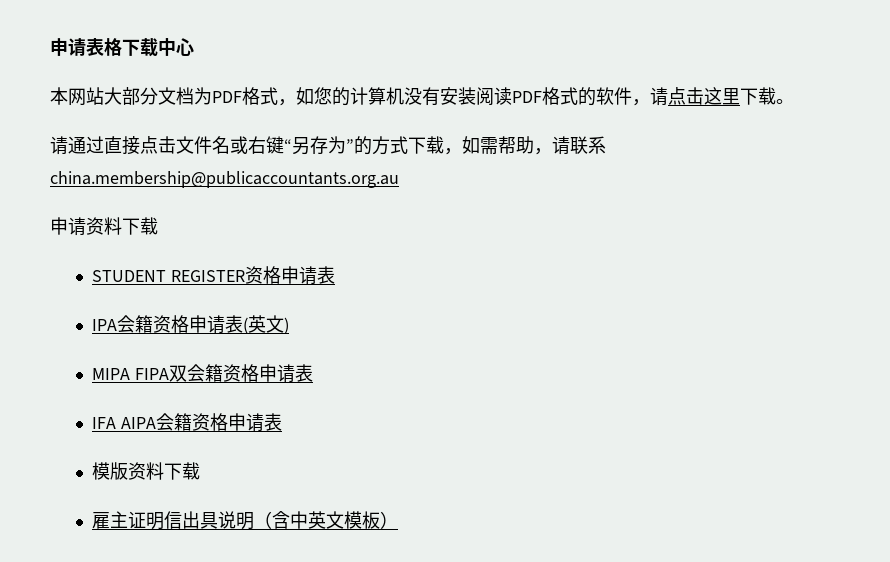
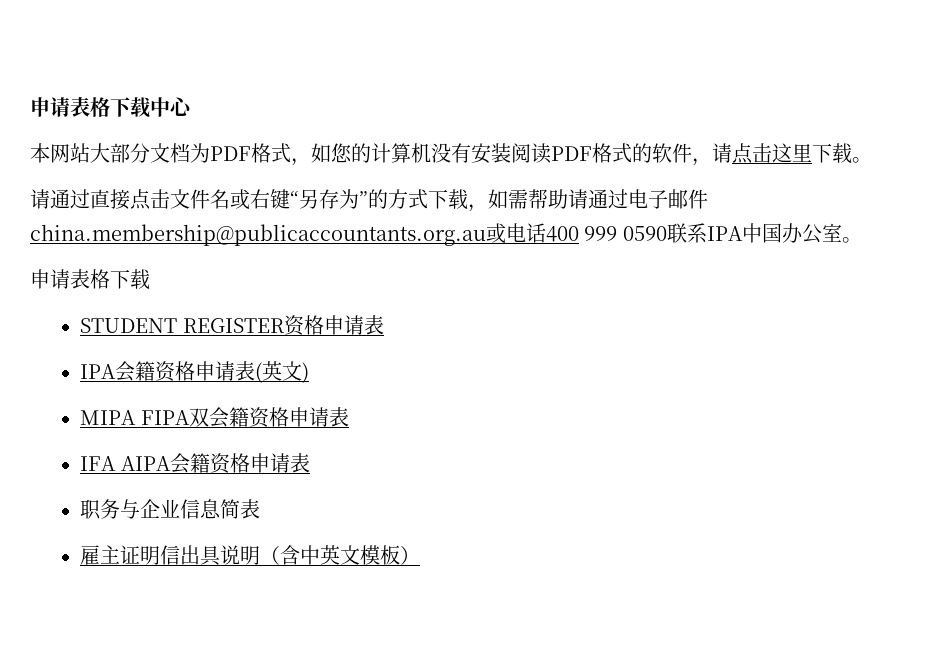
- 请通过直接点击文件名或右键“另存为”的方式下载，如需帮助，请联系china.membership@publicaccountants.org.au
- 申请资料下载
+ 请通过直接点击文件名或右键“另存为”的方式下载，如需帮助请通过电子邮件china.membership@publicaccountants.org.au或电话400 999 0590联系IPA中国办公室。
+ 申请表格下载
- 模版资料下载
+ 职务与企业信息简表

